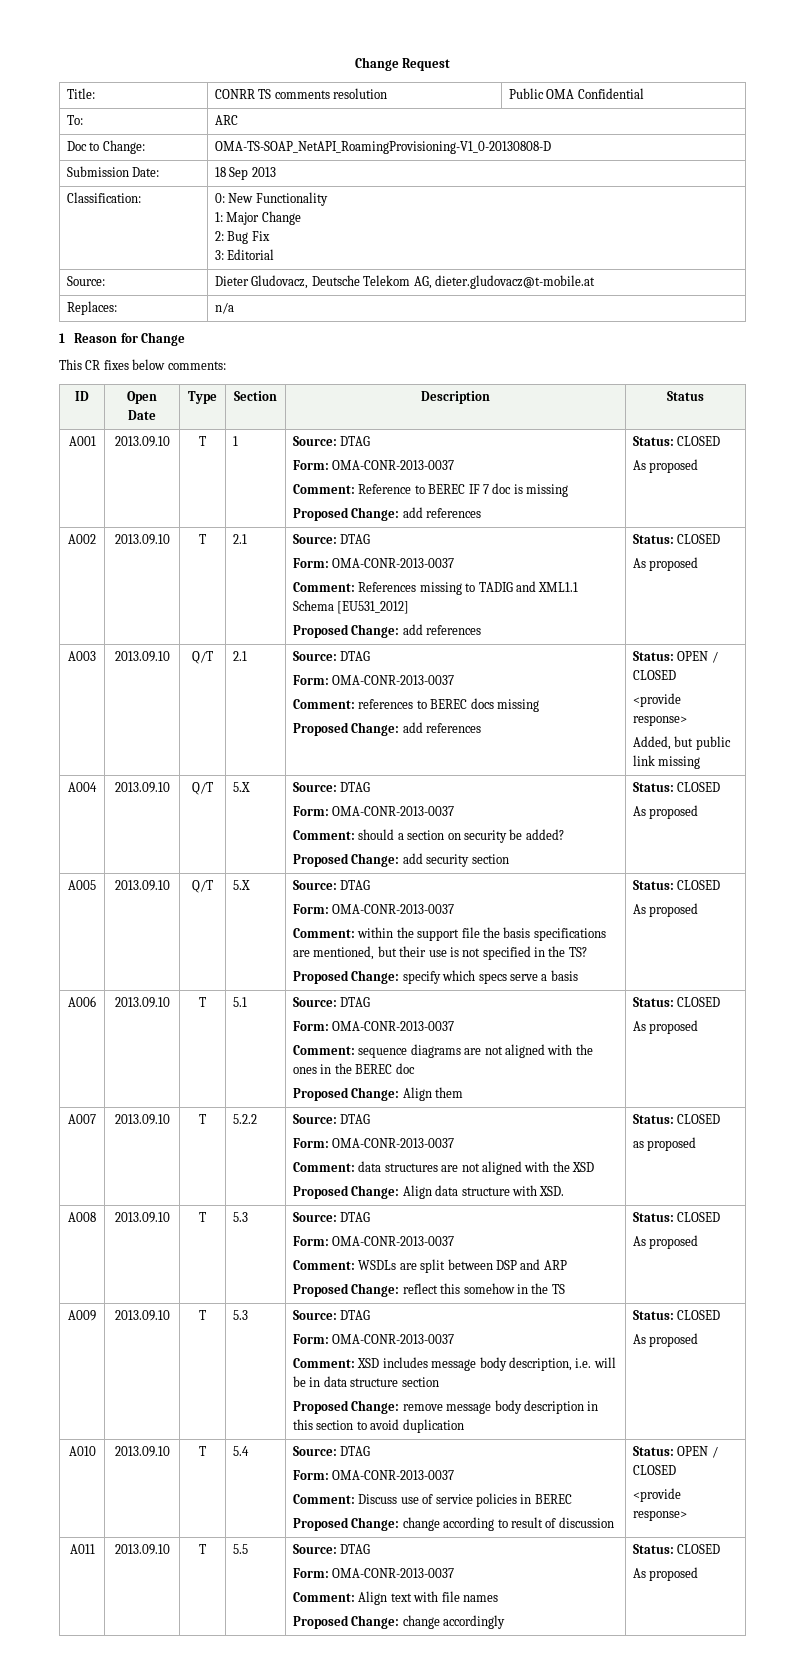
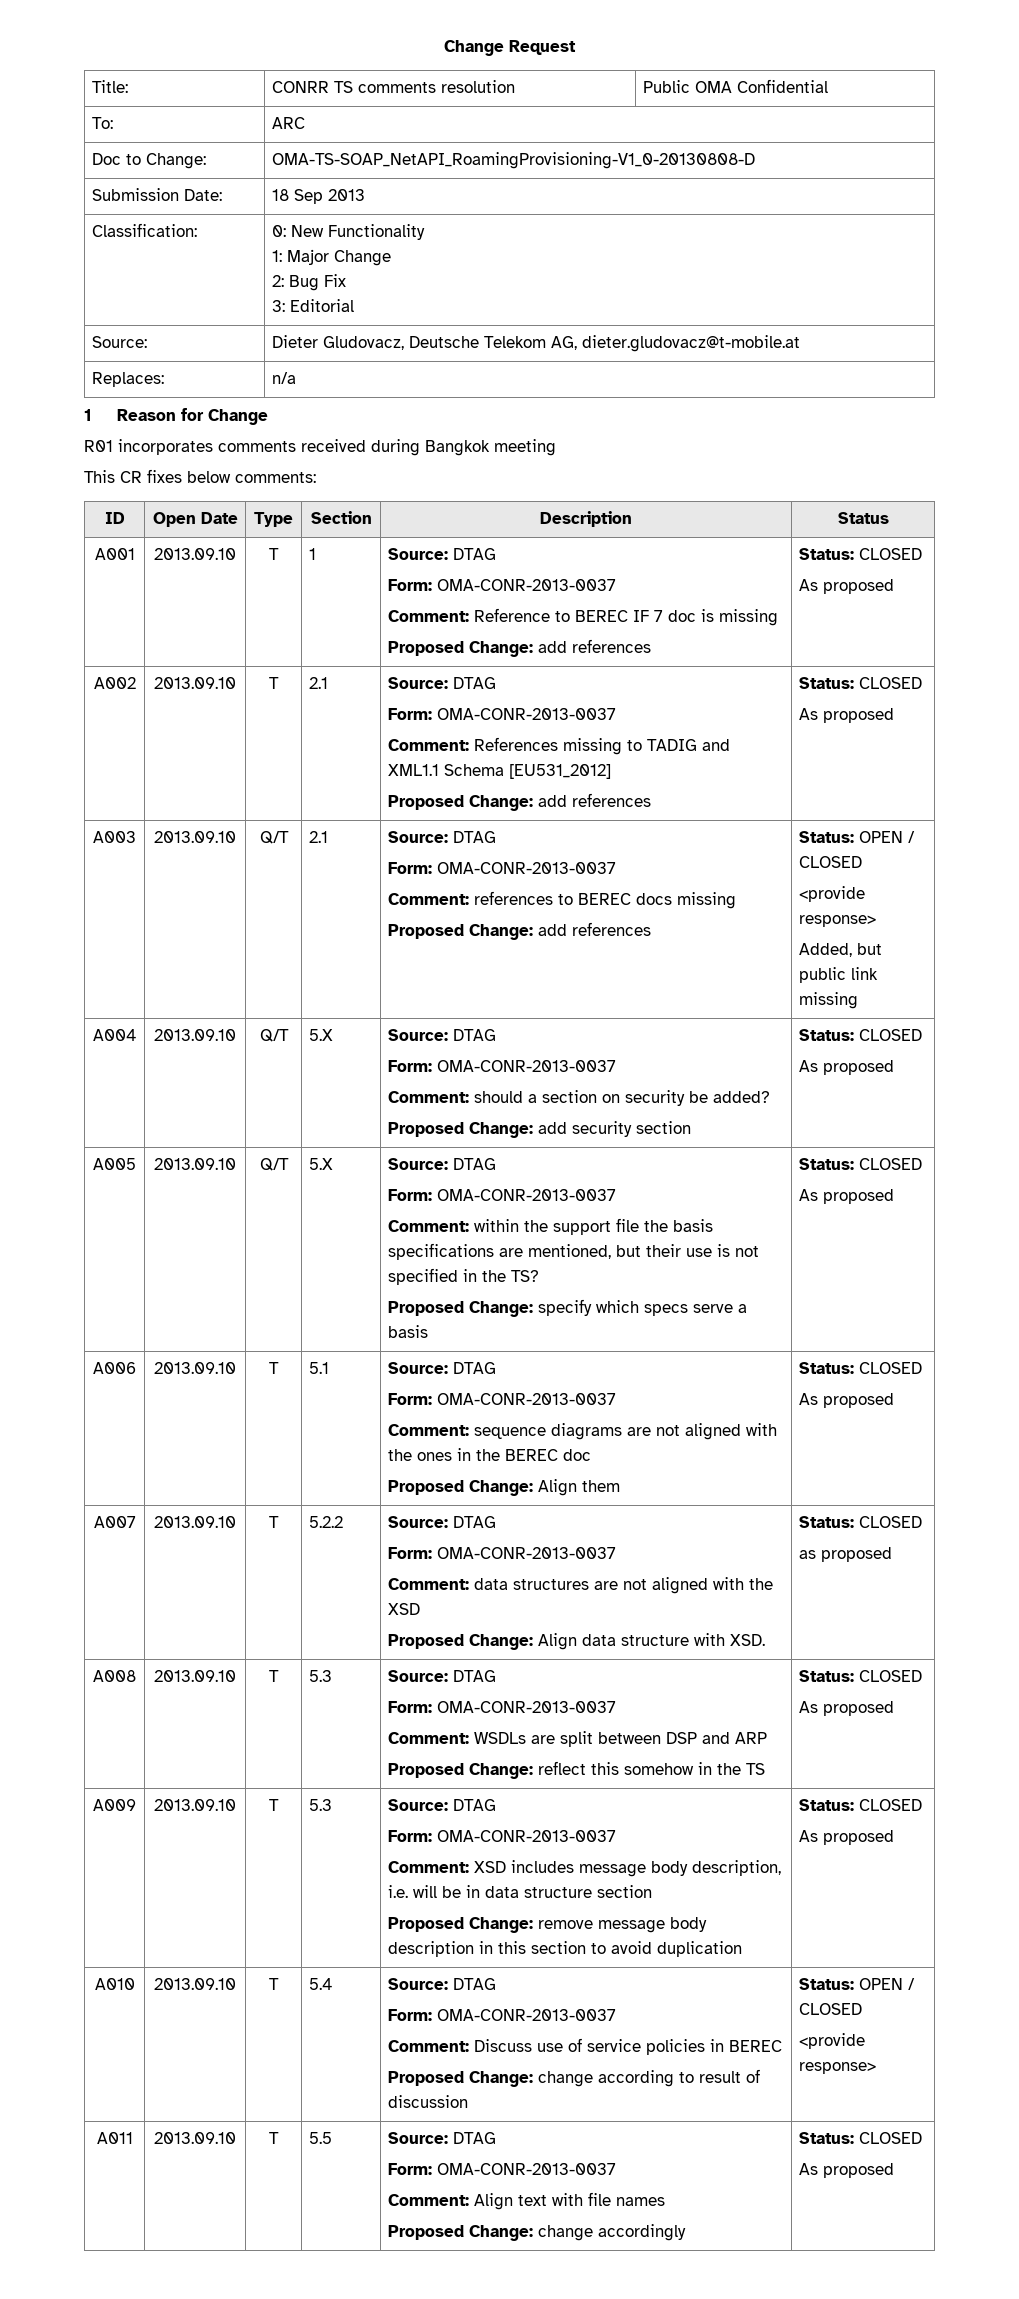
+ R01 incorporates comments received during Bangkok meeting

